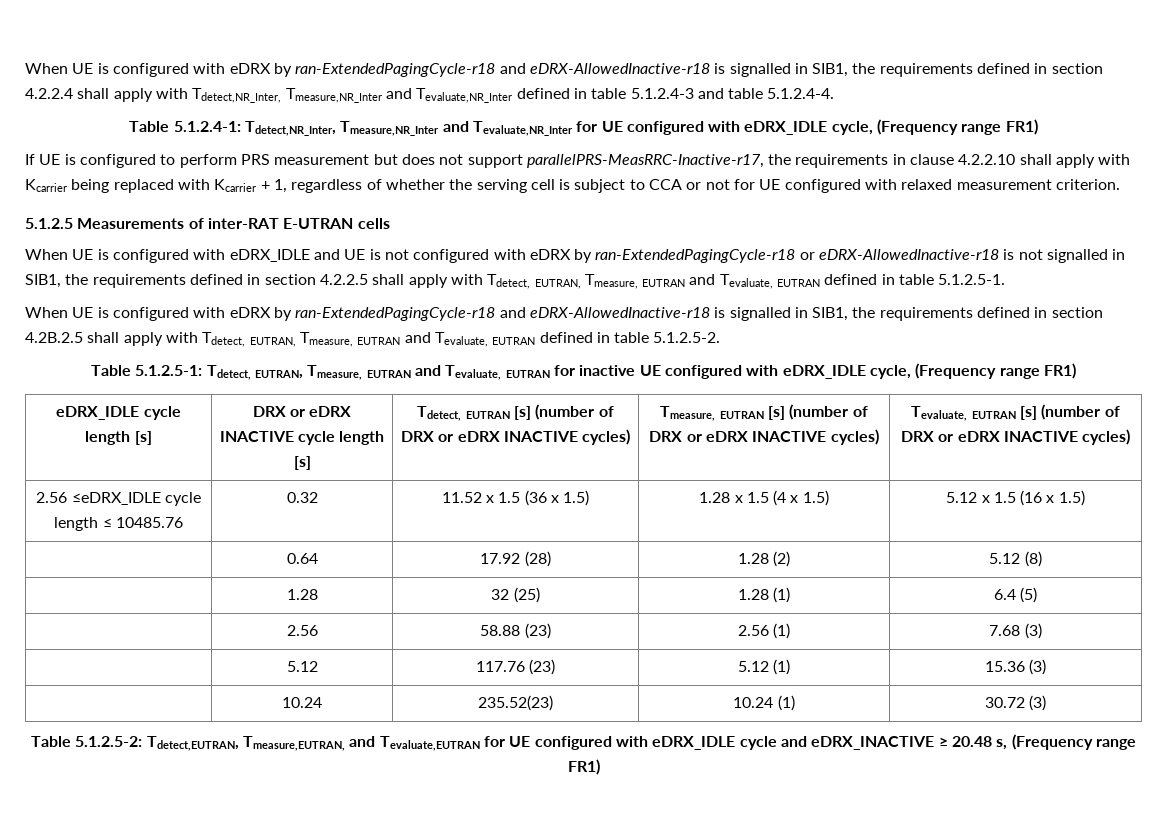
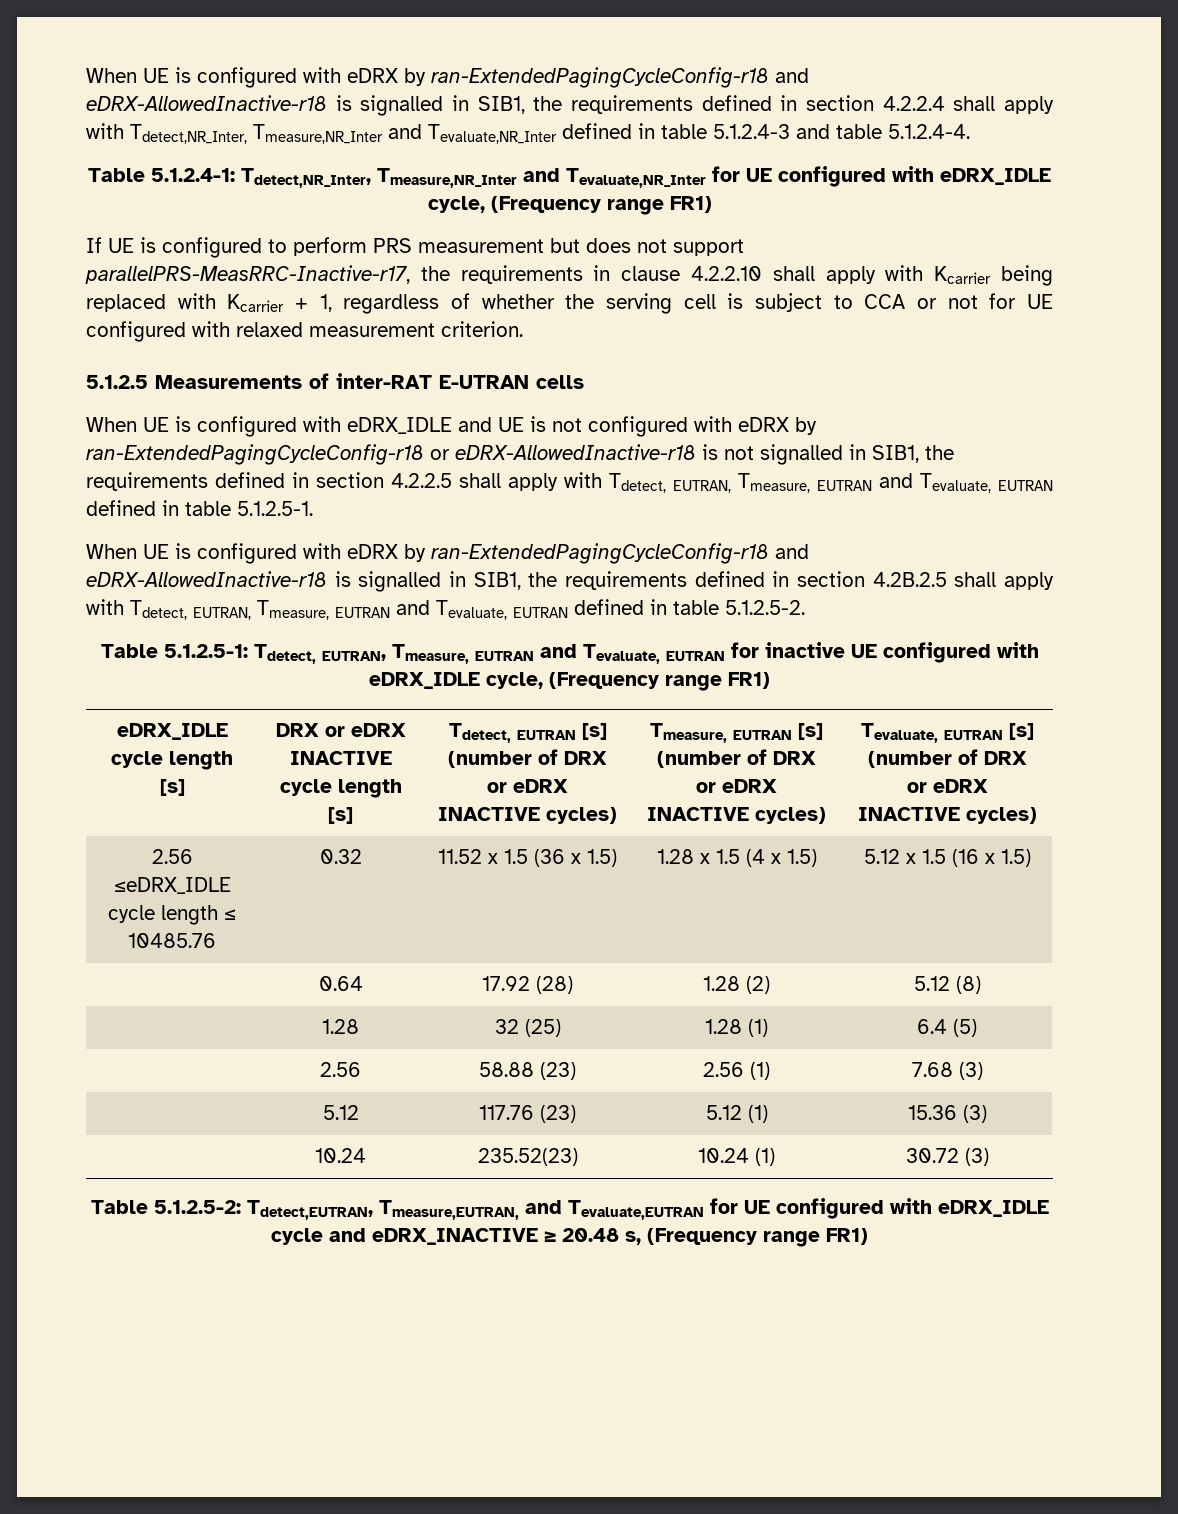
- When UE is configured with eDRX by ran-ExtendedPagingCycle-r18 and eDRX-AllowedInactive-r18 is signalled in SIB1, the requirements defined in section 4.2.2.4 shall apply with Tdetect,NR_Inter, Tmeasure,NR_Inter and Tevaluate,NR_Inter defined in table 5.1.2.4-3 and table 5.1.2.4-4.
+ When UE is configured with eDRX by ran-ExtendedPagingCycleConfig-r18 and eDRX-AllowedInactive-r18 is signalled in SIB1, the requirements defined in section 4.2.2.4 shall apply with Tdetect,NR_Inter, Tmeasure,NR_Inter and Tevaluate,NR_Inter defined in table 5.1.2.4-3 and table 5.1.2.4-4.
- When UE is configured with eDRX_IDLE and UE is not configured with eDRX by ran-ExtendedPagingCycle-r18 or eDRX-AllowedInactive-r18 is not signalled in SIB1, the requirements defined in section 4.2.2.5 shall apply with Tdetect, EUTRAN, Tmeasure, EUTRAN and Tevaluate, EUTRAN defined in table 5.1.2.5-1.
+ When UE is configured with eDRX_IDLE and UE is not configured with eDRX by ran-ExtendedPagingCycleConfig-r18 or eDRX-AllowedInactive-r18 is not signalled in SIB1, the requirements defined in section 4.2.2.5 shall apply with Tdetect, EUTRAN, Tmeasure, EUTRAN and Tevaluate, EUTRAN defined in table 5.1.2.5-1.
- When UE is configured with eDRX by ran-ExtendedPagingCycle-r18 and eDRX-AllowedInactive-r18 is signalled in SIB1, the requirements defined in section 4.2B.2.5 shall apply with Tdetect, EUTRAN, Tmeasure, EUTRAN and Tevaluate, EUTRAN defined in table 5.1.2.5-2.
+ When UE is configured with eDRX by ran-ExtendedPagingCycleConfig-r18 and eDRX-AllowedInactive-r18 is signalled in SIB1, the requirements defined in section 4.2B.2.5 shall apply with Tdetect, EUTRAN, Tmeasure, EUTRAN and Tevaluate, EUTRAN defined in table 5.1.2.5-2.

